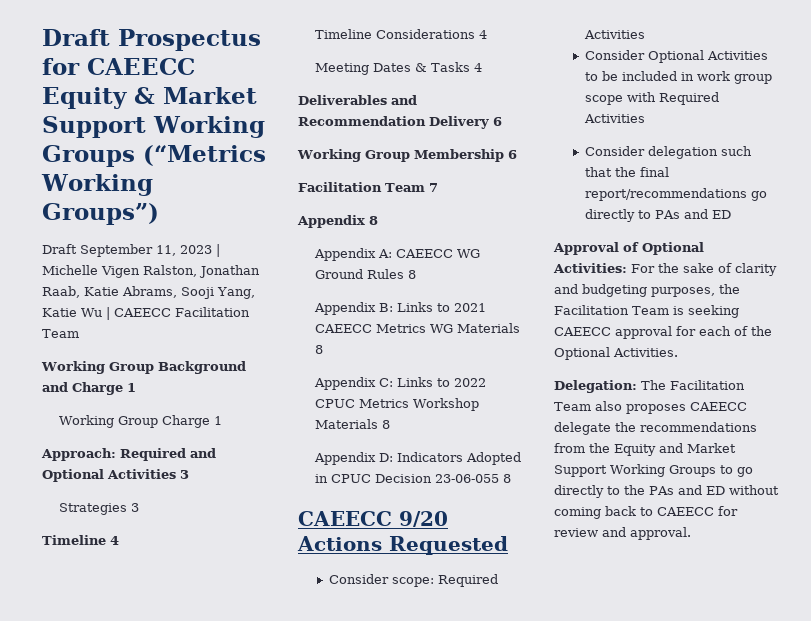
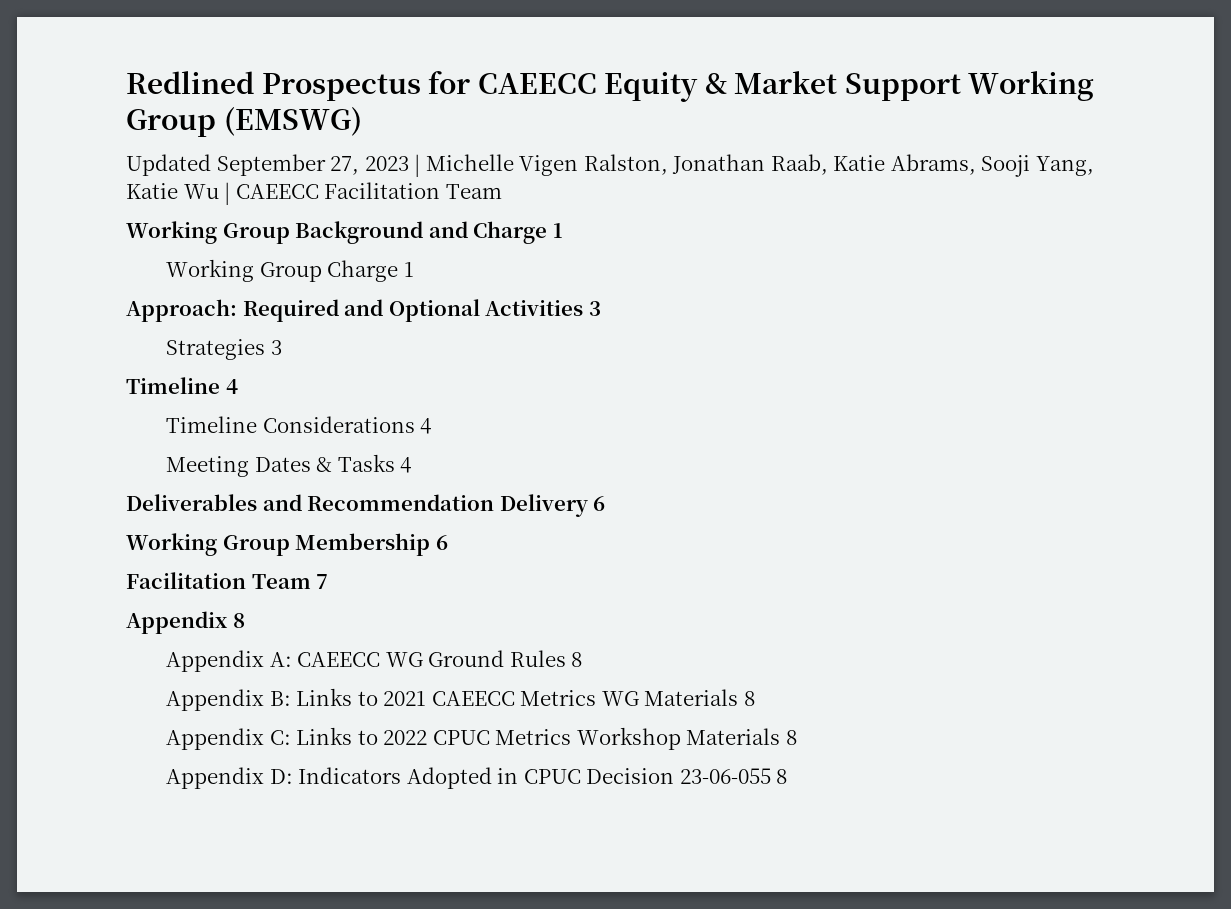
- Draft Prospectus for CAEECC Equity & Market Support Working Groups (“Metrics Working Groups”)
- Draft September 11, 2023 | Michelle Vigen Ralston, Jonathan Raab, Katie Abrams, Sooji Yang, Katie Wu | CAEECC Facilitation Team
+ Redlined Prospectus for CAEECC Equity & Market Support Working Group (EMSWG)
+ Updated September 27, 2023 | Michelle Vigen Ralston, Jonathan Raab, Katie Abrams, Sooji Yang, Katie Wu | CAEECC Facilitation Team
- CAEECC 9/20 Actions Requested
- Consider scope: Required Activities
- Consider Optional Activities to be included in work group scope with Required Activities
- Consider delegation such that the final report/recommendations go directly to PAs and ED
- Approval of Optional Activities: For the sake of clarity and budgeting purposes, the Facilitation Team is seeking CAEECC approval for each of the Optional Activities.
- Delegation: The Facilitation Team also proposes CAEECC delegate the recommendations from the Equity and Market Support Working Groups to go directly to the PAs and ED without coming back to CAEECC for review and approval.

